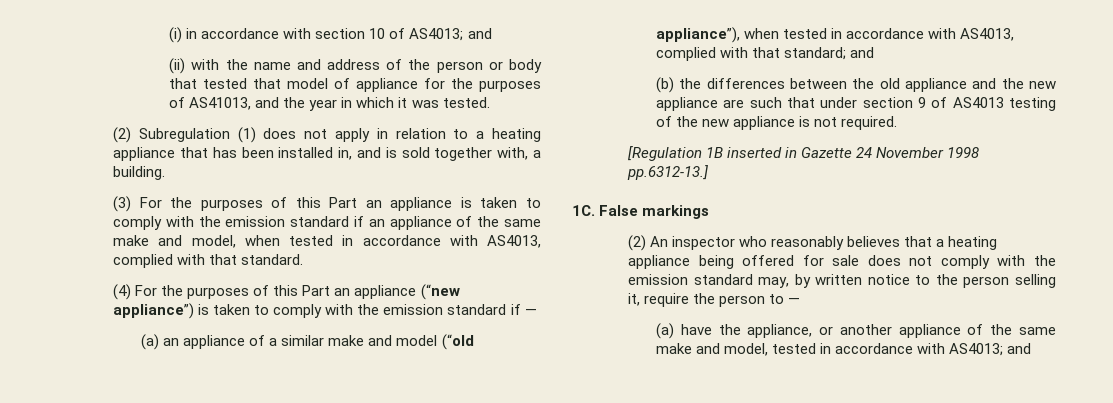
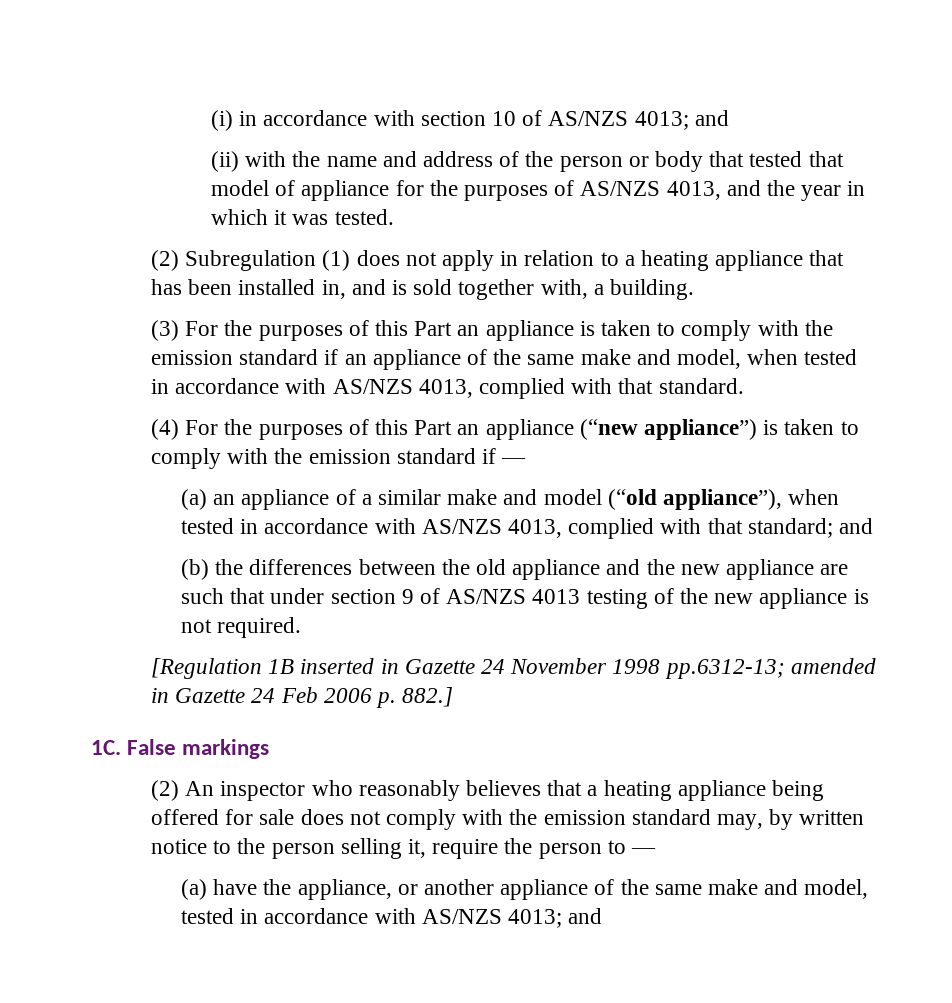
- (i) in accordance with section 10 of AS4013; and
+ (i) in accordance with section 10 of AS/NZS 4013; and
- (ii) with the name and address of the person or body that tested that model of appliance for the purposes of AS41013, and the year in which it was tested.
+ (ii) with the name and address of the person or body that tested that model of appliance for the purposes of AS/NZS 4013, and the year in which it was tested.
- (3) For the purposes of this Part an appliance is taken to comply with the emission standard if an appliance of the same make and model, when tested in accordance with AS4013, complied with that standard.
+ (3) For the purposes of this Part an appliance is taken to comply with the emission standard if an appliance of the same make and model, when tested in accordance with AS/NZS 4013, complied with that standard.
- (a) an appliance of a similar make and model (“old appliance”), when tested in accordance with AS4013, complied with that standard; and
+ (a) an appliance of a similar make and model (“old appliance”), when tested in accordance with AS/NZS 4013, complied with that standard; and
- (b) the differences between the old appliance and the new appliance are such that under section 9 of AS4013 testing of the new appliance is not required.
+ (b) the differences between the old appliance and the new appliance are such that under section 9 of AS/NZS 4013 testing of the new appliance is not required.
- [Regulation 1B inserted in Gazette 24 November 1998 pp.6312-13.]
+ [Regulation 1B inserted in Gazette 24 November 1998 pp.6312-13; amended in Gazette 24 Feb 2006 p. 882.]
- (a) have the appliance, or another appliance of the same make and model, tested in accordance with AS4013; and
+ (a) have the appliance, or another appliance of the same make and model, tested in accordance with AS/NZS 4013; and

